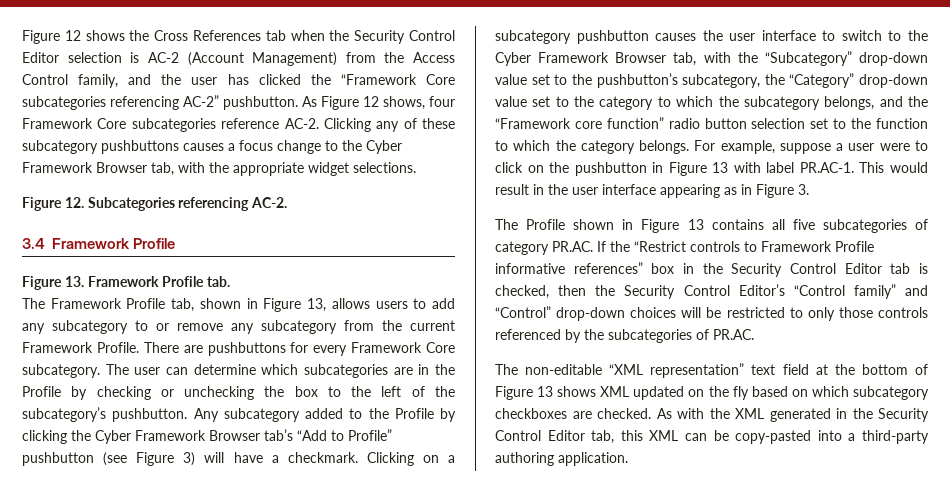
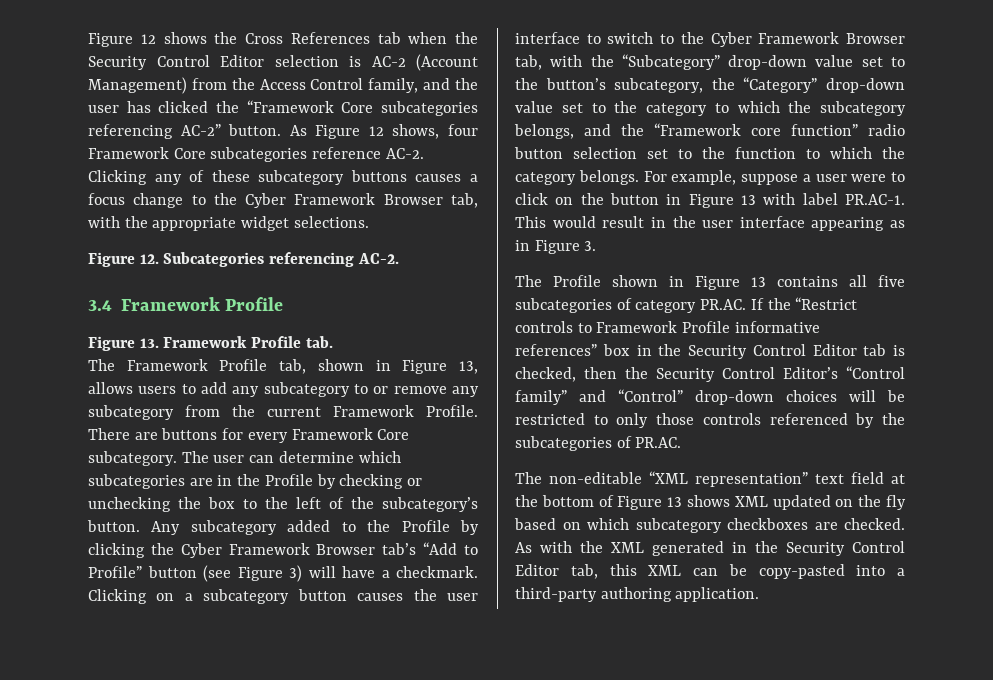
- Figure 12 shows the Cross References tab when the Security Control Editor selection is AC-2 (Account Management) from the Access Control family, and the user has clicked the “Framework Core subcategories referencing AC-2” pushbutton.
+ Figure 12 shows the Cross References tab when the Security Control Editor selection is AC-2 (Account Management) from the Access Control family, and the user has clicked the “Framework Core subcategories referencing AC-2” button.
- Clicking any of these subcategory pushbuttons causes a focus change to the Cyber Framework Browser tab, with the appropriate widget selections.
+ Clicking any of these subcategory buttons causes a focus change to the Cyber Framework Browser tab, with the appropriate widget selections.
- There are pushbuttons for every Framework Core subcategory.
+ There are buttons for every Framework Core subcategory.
- The user can determine which subcategories are in the Profile by checking or unchecking the box to the left of the subcategory’s pushbutton.
+ The user can determine which subcategories are in the Profile by checking or unchecking the box to the left of the subcategory’s button.
- Any subcategory added to the Profile by clicking the Cyber Framework Browser tab’s “Add to Profile” pushbutton (see Figure 3) will have a checkmark.
+ Any subcategory added to the Profile by clicking the Cyber Framework Browser tab’s “Add to Profile” button (see Figure 3) will have a checkmark.
- Clicking on a subcategory pushbutton causes the user interface to switch to the Cyber Framework Browser tab, with the “Subcategory” drop-down value set to the pushbutton’s subcategory, the “Category” drop-down value set to the category to which the subcategory belongs, and the “Framework core function” radio button selection set to the function to which the category belongs.
+ Clicking on a subcategory button causes the user interface to switch to the Cyber Framework Browser tab, with the “Subcategory” drop-down value set to the button’s subcategory, the “Category” drop-down value set to the category to which the subcategory belongs, and the “Framework core function” radio button selection set to the function to which the category belongs.
- For example, suppose a user were to click on the pushbutton in Figure 13 with label PR.AC-1. This would result in the user interface appearing as in Figure 3.
+ For example, suppose a user were to click on the button in Figure 13 with label PR.AC-1. This would result in the user interface appearing as in Figure 3.

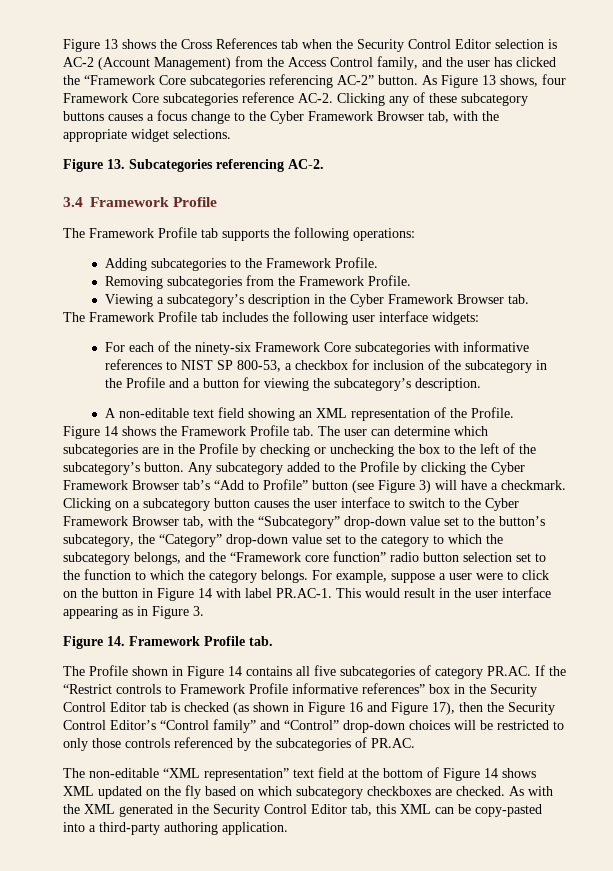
- Figure 12 shows the Cross References tab when the Security Control Editor selection is AC-2 (Account Management) from the Access Control family, and the user has clicked the “Framework Core subcategories referencing AC-2” button.
+ Figure 13 shows the Cross References tab when the Security Control Editor selection is AC-2 (Account Management) from the Access Control family, and the user has clicked the “Framework Core subcategories referencing AC-2” button.
- As Figure 12 shows, four Framework Core subcategories reference AC-2.
+ As Figure 13 shows, four Framework Core subcategories reference AC-2.
- Figure 12. Subcategories referencing AC-2.
+ Figure 13. Subcategories referencing AC-2.
- Figure 13. Framework Profile tab.
- The Framework Profile tab, shown in Figure 13, allows users to add any subcategory to or remove any subcategory from the current Framework Profile. There are buttons for every Framework Core subcategory. The user can determine which subcategories are in the Profile by checking or unchecking the box to the left of the subcategory’s button.
+ The Framework Profile tab supports the following operations:
+ Adding subcategories to the Framework Profile.
+ Removing subcategories from the Framework Profile.
+ Viewing a subcategory’s description in the Cyber Framework Browser tab.
+ The Framework Profile tab includes the following user interface widgets:
+ For each of the ninety-six Framework Core subcategories with informative references to NIST SP 800-53, a checkbox for inclusion of the subcategory in the Profile and a button for viewing the subcategory’s description.
+ A non-editable text field showing an XML representation of the Profile.
+ Figure 14 shows the Framework Profile tab. The user can determine which subcategories are in the Profile by checking or unchecking the box to the left of the subcategory’s button.
- For example, suppose a user were to click on the button in Figure 13 with label PR.AC-1. This would result in the user interface appearing as in Figure 3.
+ For example, suppose a user were to click on the button in Figure 14 with label PR.AC-1. This would result in the user interface appearing as in Figure 3.
+ Figure 14. Framework Profile tab.
- The Profile shown in Figure 13 contains all five subcategories of category PR.AC. If the “Restrict controls to Framework Profile informative references” box in the Security Control Editor tab is checked, then the Security Control Editor’s “Control family” and “Control” drop-down choices will be restricted to only those controls referenced by the subcategories of PR.AC.
+ The Profile shown in Figure 14 contains all five subcategories of category PR.AC. If the “Restrict controls to Framework Profile informative references” box in the Security Control Editor tab is checked (as shown in Figure 16 and Figure 17), then the Security Control Editor’s “Control family” and “Control” drop-down choices will be restricted to only those controls referenced by the subcategories of PR.AC.
- The non-editable “XML representation” text field at the bottom of Figure 13 shows XML updated on the fly based on which subcategory checkboxes are checked.
+ The non-editable “XML representation” text field at the bottom of Figure 14 shows XML updated on the fly based on which subcategory checkboxes are checked.

